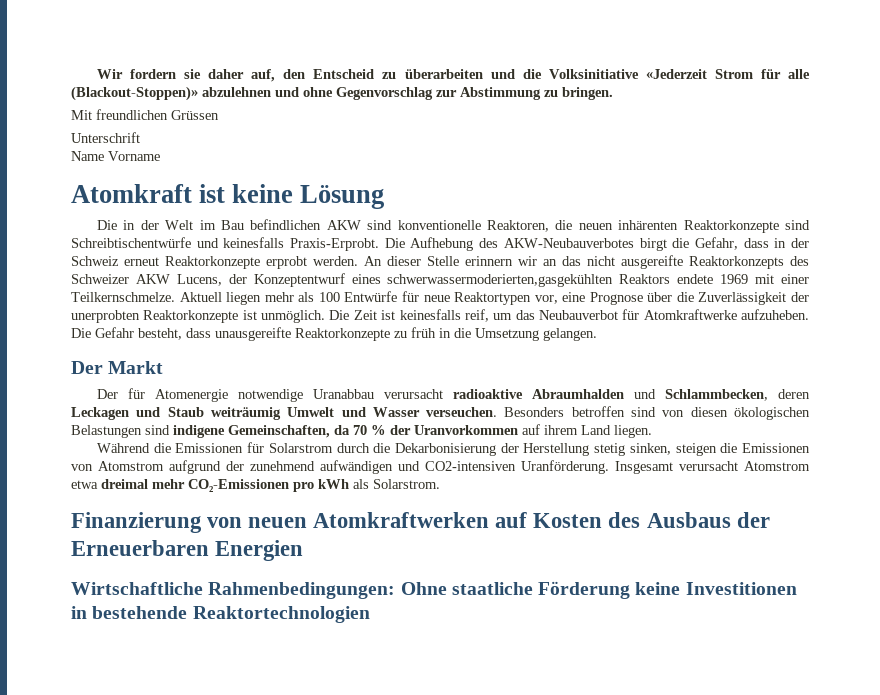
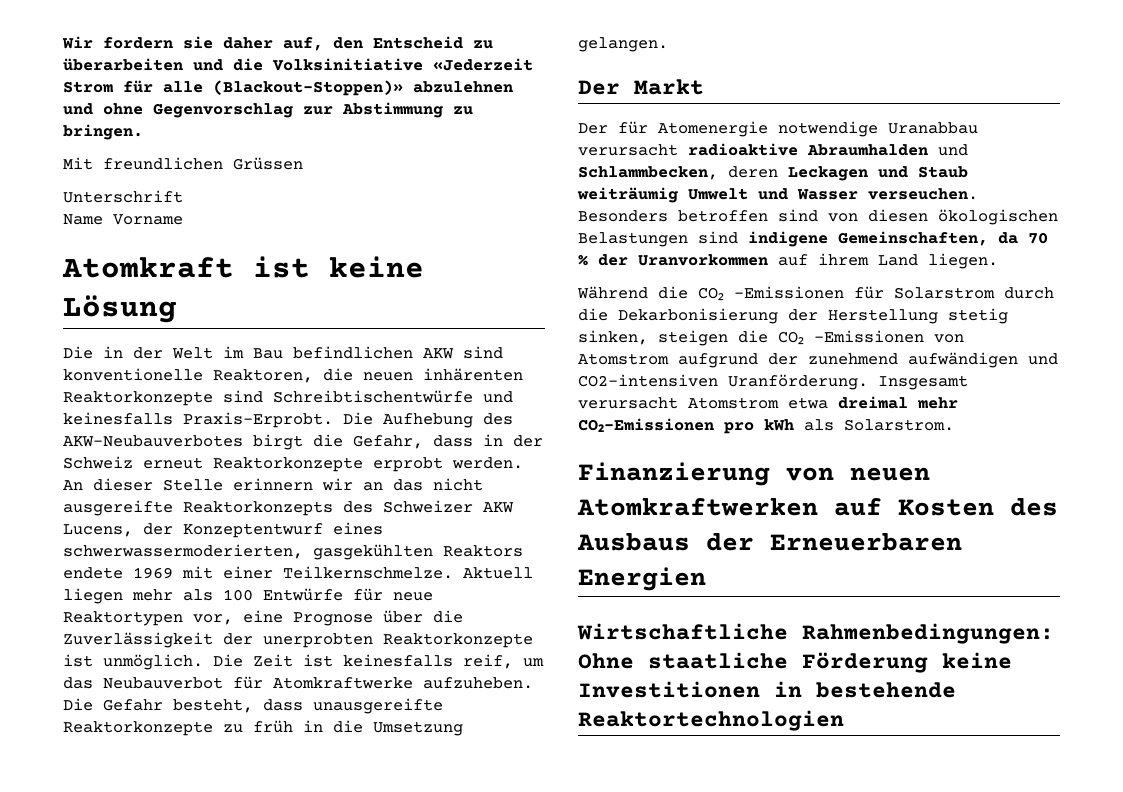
- An dieser Stelle erinnern wir an das nicht ausgereifte Reaktorkonzepts des Schweizer AKW Lucens, der Konzeptentwurf eines schwerwassermoderierten,gasgekühlten Reaktors endete 1969 mit einer Teilkernschmelze.
+ An dieser Stelle erinnern wir an das nicht ausgereifte Reaktorkonzepts des Schweizer AKW Lucens, der Konzeptentwurf eines schwerwassermoderierten, gasgekühlten Reaktors endete 1969 mit einer Teilkernschmelze.
- Während die Emissionen für Solarstrom durch die Dekarbonisierung der Herstellung stetig sinken, steigen die Emissionen von Atomstrom aufgrund der zunehmend aufwändigen und CO2-intensiven Uranförderung.
+ Während die CO₂ -Emissionen für Solarstrom durch die Dekarbonisierung der Herstellung stetig sinken, steigen die CO₂ -Emissionen von Atomstrom aufgrund der zunehmend aufwändigen und CO2-intensiven Uranförderung.

